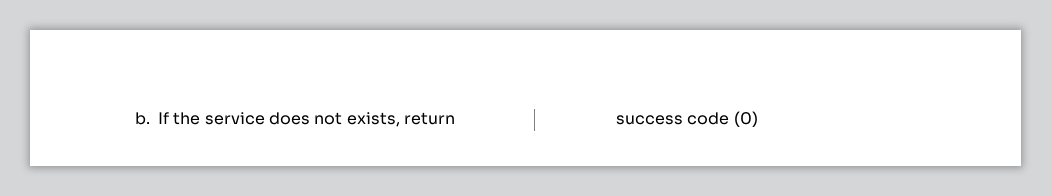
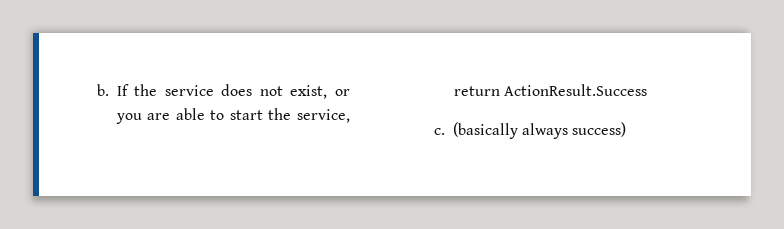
- If the service does not exists, return success code (0)
+ If the service does not exist, or you are able to start the service, return ActionResult.Success
+ c. (basically always success)

